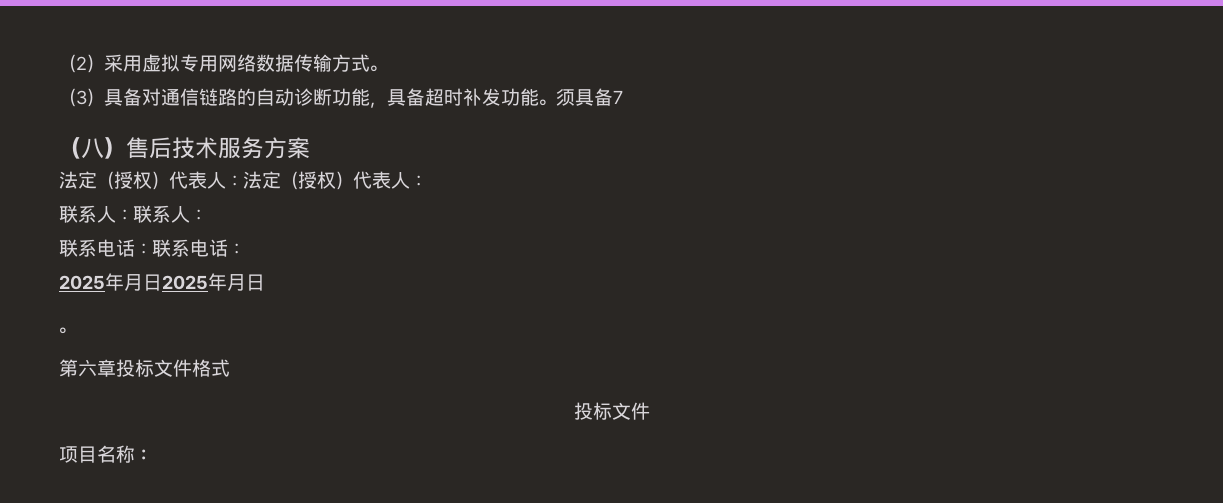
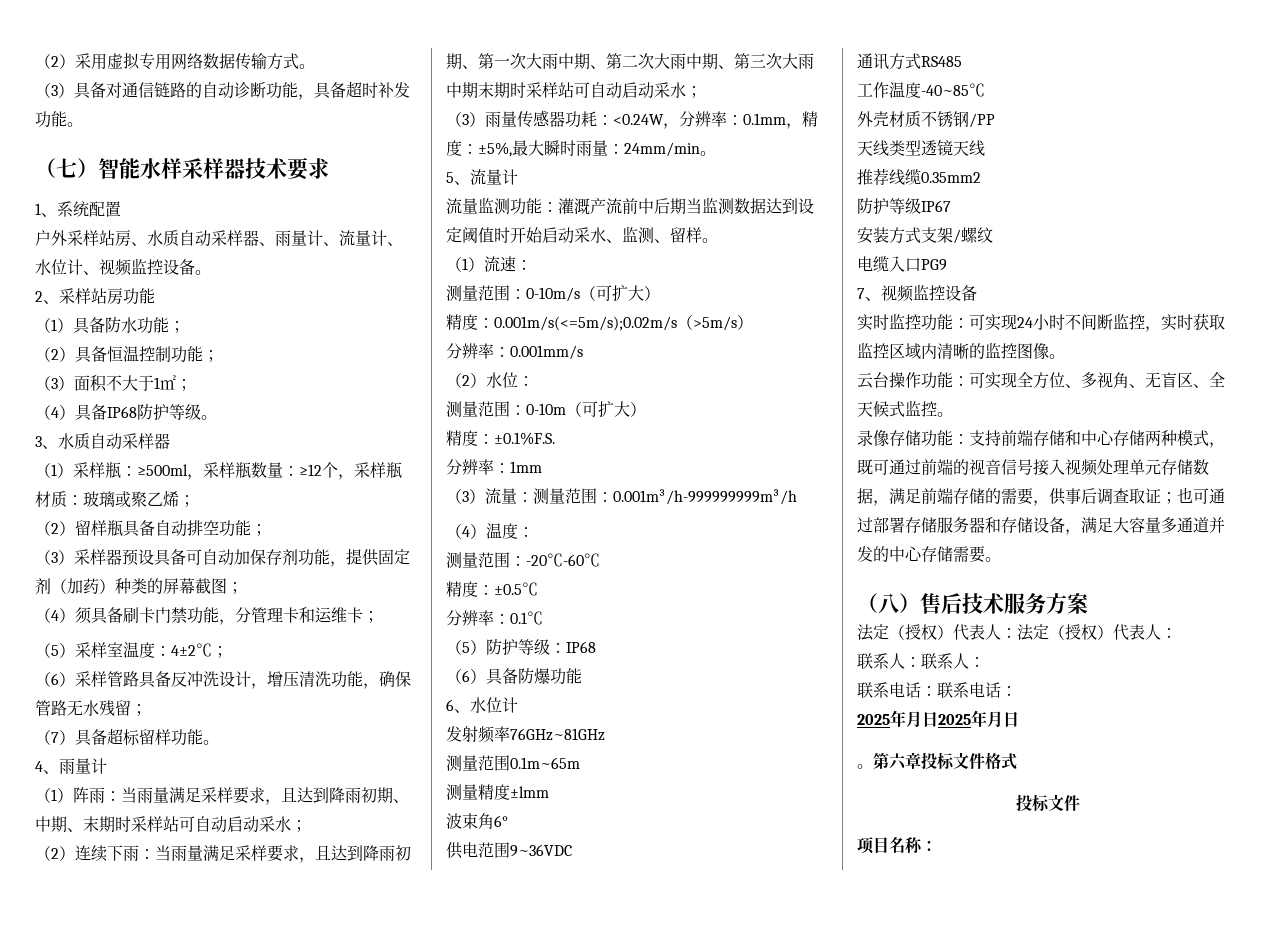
- （3）具备对通信链路的自动诊断功能，具备超时补发功能。须具备7
+ （3）具备对通信链路的自动诊断功能，具备超时补发功能。
+ （七）智能水样采样器技术要求
+ 1、系统配置
+ 户外采样站房、水质自动采样器、雨量计、流量计、水位计、视频监控设备。
+ 2、采样站房功能
+ （1）具备防水功能；
+ （2）具备恒温控制功能；
+ （3）面积不大于1㎡；
+ （4）具备IP68防护等级。
+ 3、水质自动采样器
+ （1）采样瓶：≥500ml，采样瓶数量：≥12个，采样瓶材质：玻璃或聚乙烯；
+ （2）留样瓶具备自动排空功能；
+ （3）采样器预设具备可自动加保存剂功能，提供固定剂（加药）种类的屏幕截图；
+ （4）须具备刷卡门禁功能，分管理卡和运维卡；
+ （5）采样室温度：4±2℃；
+ （6）采样管路具备反冲洗设计，增压清洗功能，确保管路无水残留；
+ （7）具备超标留样功能。
+ 4、雨量计
+ （1）阵雨：当雨量满足采样要求，且达到降雨初期、中期、末期时采样站可自动启动采水；
+ （2）连续下雨：当雨量满足采样要求，且达到降雨初期、第一次大雨中期、第二次大雨中期、第三次大雨中期末期时采样站可自动启动采水；
+ （3）雨量传感器功耗：<0.24W，分辨率：0.1mm，精度：±5%,最大瞬时雨量：24mm/min。
+ 5、流量计
+ 流量监测功能：灌溉产流前中后期当监测数据达到设定阈值时开始启动采水、监测、留样。
+ （1）流速：
+ 测量范围：0-10m/s（可扩大）
+ 精度：0.001m/s(<=5m/s);0.02m/s（>5m/s）
+ 分辨率：0.001mm/s
+ （2）水位：
+ 测量范围：0-10m（可扩大）
+ 精度：±0.1%F.S.
+ 分辨率：1mm
+ （3）流量：测量范围：0.001m³/h-999999999m³/h
+ （4）温度：
+ 测量范围：-20℃-60℃
+ 精度：±0.5℃
+ 分辨率：0.1℃
+ （5）防护等级：IP68
+ （6）具备防爆功能
+ 6、水位计
+ 发射频率76GHz~81GHz
+ 测量范围0.1m~65m
+ 测量精度±lmm
+ 波束角6°
+ 供电范围9~36VDC
+ 通讯方式RS485
+ 工作温度-40~85℃
+ 外壳材质不锈钢/PP
+ 天线类型透镜天线
+ 推荐线缆0.35mm2
+ 防护等级IP67
+ 安装方式支架/螺纹
+ 电缆入口PG9
+ 7、视频监控设备
+ 实时监控功能：可实现24小时不间断监控，实时获取监控区域内清晰的监控图像。
+ 云台操作功能：可实现全方位、多视角、无盲区、全天候式监控。
+ 录像存储功能：支持前端存储和中心存储两种模式，既可通过前端的视音信号接入视频处理单元存储数据，满足前端存储的需要，供事后调查取证；也可通过部署存储服务器和存储设备，满足大容量多通道并发的中心存储需要。
  2025年月日2025年月日
- 。
- 第六章投标文件格式
+ 。第六章投标文件格式

